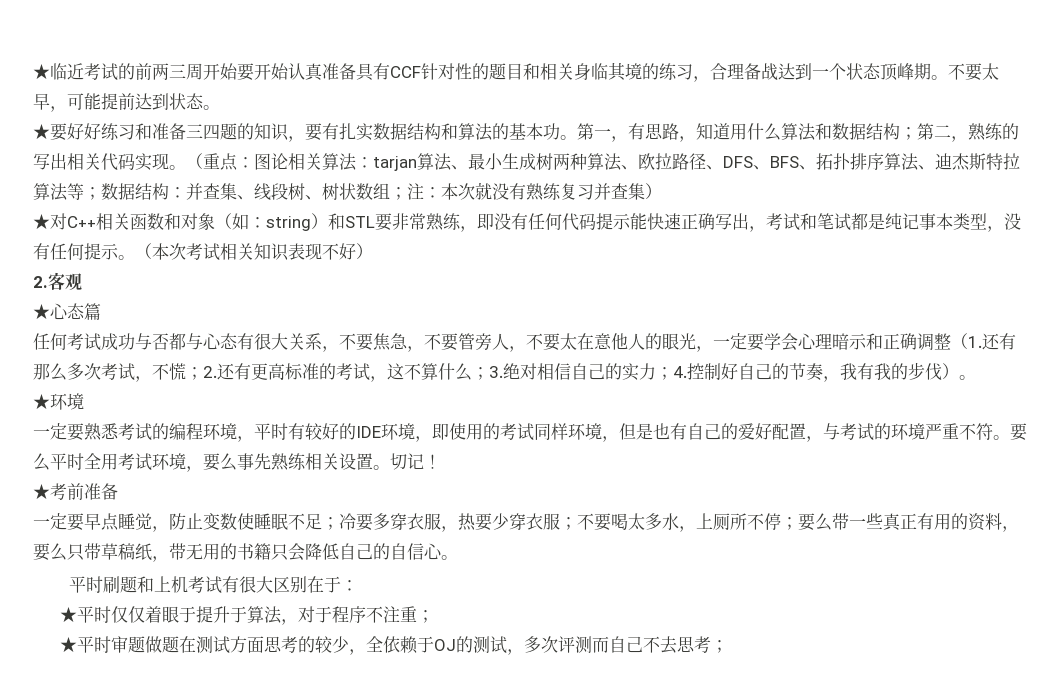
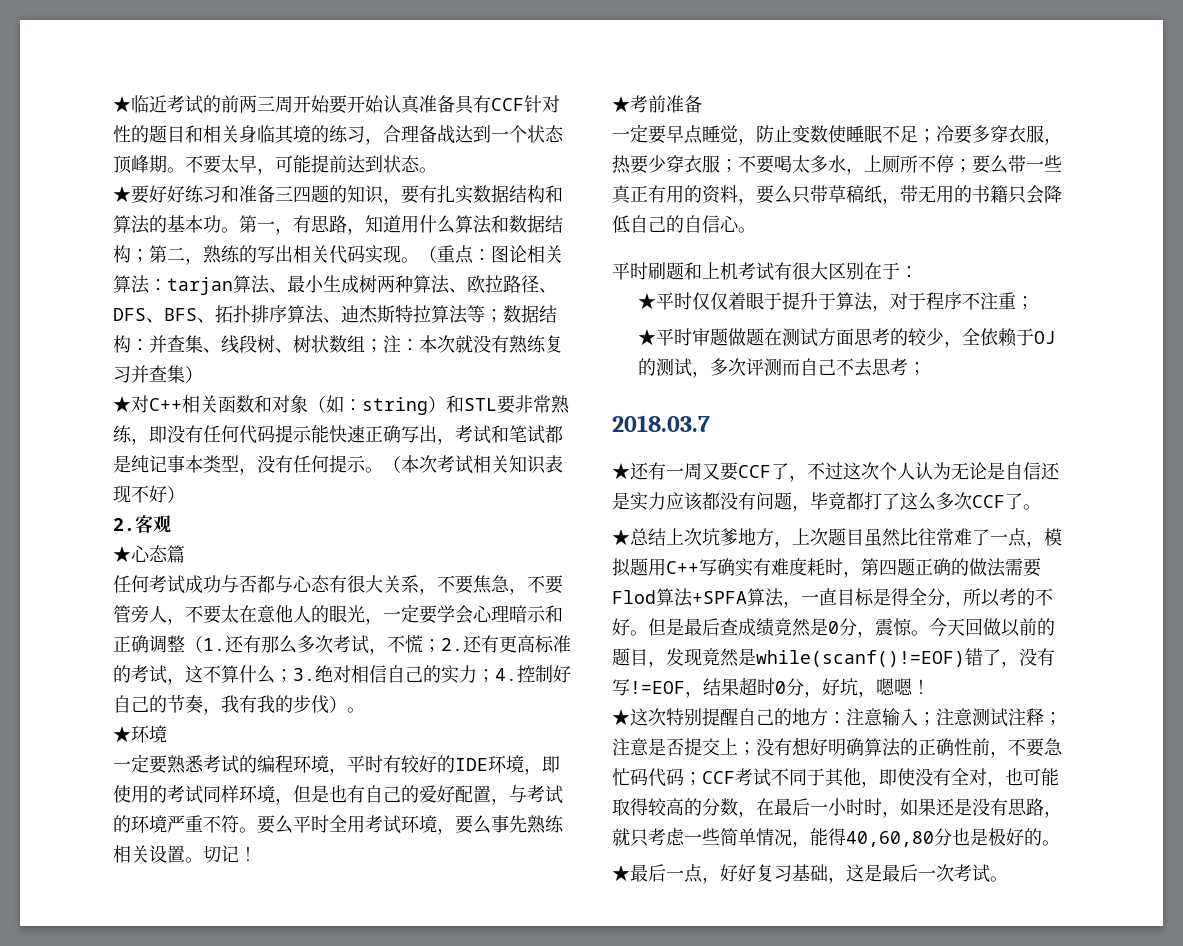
+ 2018.03.7
+ ★还有一周又要CCF了，不过这次个人认为无论是自信还是实力应该都没有问题，毕竟都打了这么多次CCF了。
+ ★总结上次坑爹地方，上次题目虽然比往常难了一点，模拟题用C++写确实有难度耗时，第四题正确的做法需要Flod算法+SPFA算法，一直目标是得全分，所以考的不好。但是最后查成绩竟然是0分，震惊。今天回做以前的题目，发现竟然是while(scanf()!=EOF)错了，没有写!=EOF，结果超时0分，好坑，嗯嗯！
+ ★这次特别提醒自己的地方：注意输入；注意测试注释；注意是否提交上；没有想好明确算法的正确性前，不要急忙码代码；CCF考试不同于其他，即使没有全对，也可能取得较高的分数，在最后一小时时，如果还是没有思路，就只考虑一些简单情况，能得40,60,80分也是极好的。
+ ★最后一点，好好复习基础，这是最后一次考试。

